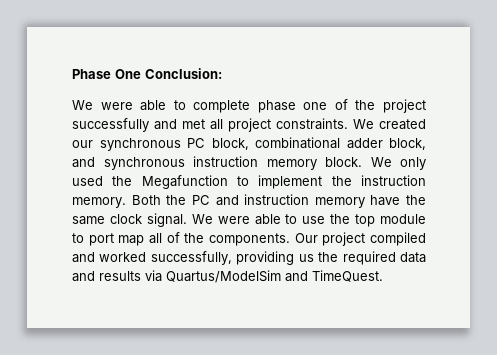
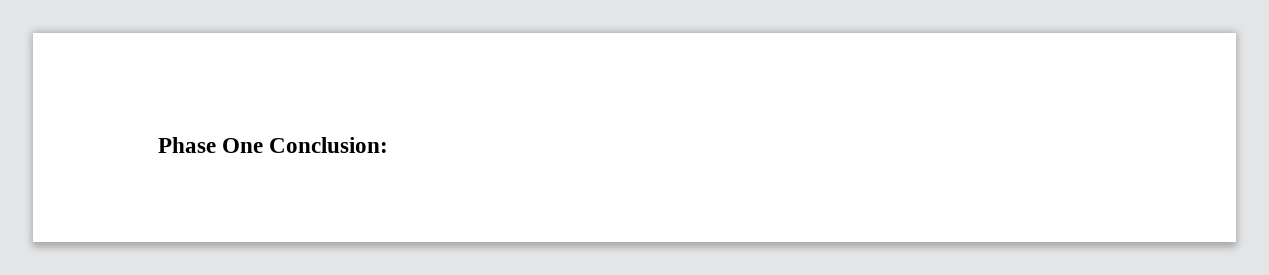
- We were able to complete phase one of the project successfully and met all project constraints. We created our synchronous PC block, combinational adder block, and synchronous instruction memory block. We only used the Megafunction to implement the instruction memory. Both the PC and instruction memory have the same clock signal. We were able to use the top module to port map all of the components. Our project compiled and worked successfully, providing us the required data and results via Quartus/ModelSim and TimeQuest.

